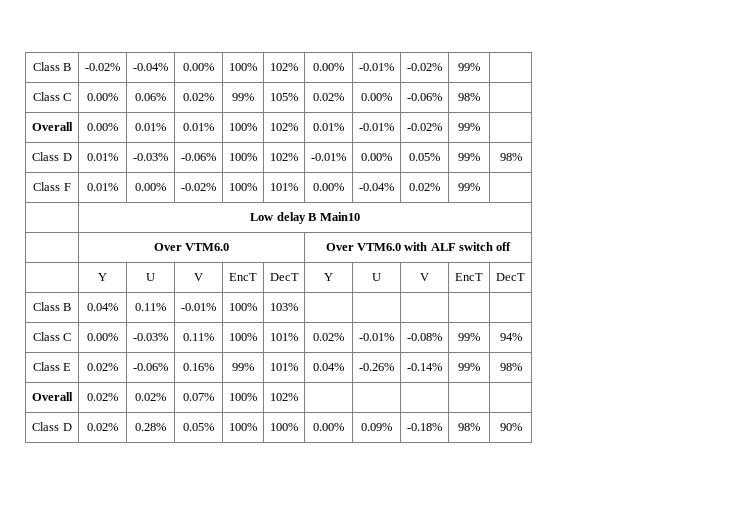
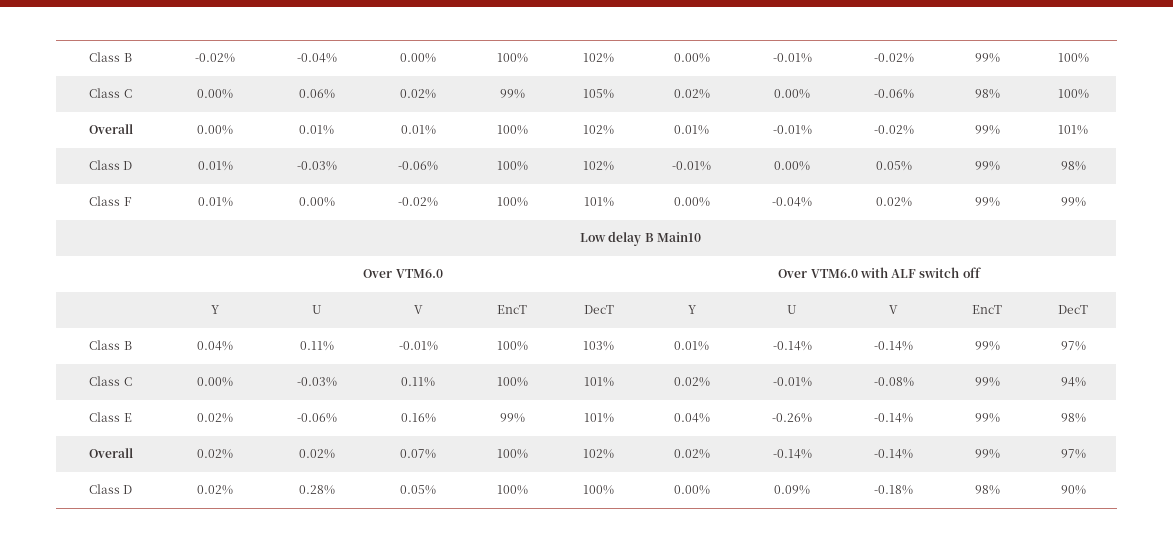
- Class B | -0.02% | -0.04% | 0.00% | 100% | 102% | 0.00% | -0.01% | -0.02% | 99% |
+ Class B | -0.02% | -0.04% | 0.00% | 100% | 102% | 0.00% | -0.01% | -0.02% | 99% | 100%
- Class C | 0.00% | 0.06% | 0.02% | 99% | 105% | 0.02% | 0.00% | -0.06% | 98% |
+ Class C | 0.00% | 0.06% | 0.02% | 99% | 105% | 0.02% | 0.00% | -0.06% | 98% | 100%
- Overall | 0.00% | 0.01% | 0.01% | 100% | 102% | 0.01% | -0.01% | -0.02% | 99% |
+ Overall | 0.00% | 0.01% | 0.01% | 100% | 102% | 0.01% | -0.01% | -0.02% | 99% | 101%
- Class F | 0.01% | 0.00% | -0.02% | 100% | 101% | 0.00% | -0.04% | 0.02% | 99% |
+ Class F | 0.01% | 0.00% | -0.02% | 100% | 101% | 0.00% | -0.04% | 0.02% | 99% | 99%
- Class B | 0.04% | 0.11% | -0.01% | 100% | 103% | | | | |
+ Class B | 0.04% | 0.11% | -0.01% | 100% | 103% | 0.01% | -0.14% | -0.14% | 99% | 97%
- Overall | 0.02% | 0.02% | 0.07% | 100% | 102% | | | | |
+ Overall | 0.02% | 0.02% | 0.07% | 100% | 102% | 0.02% | -0.14% | -0.14% | 99% | 97%

